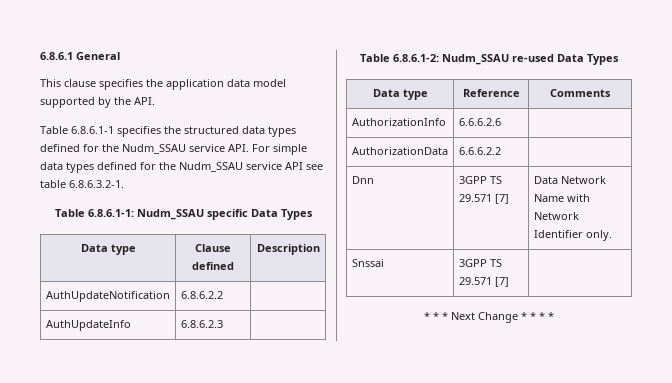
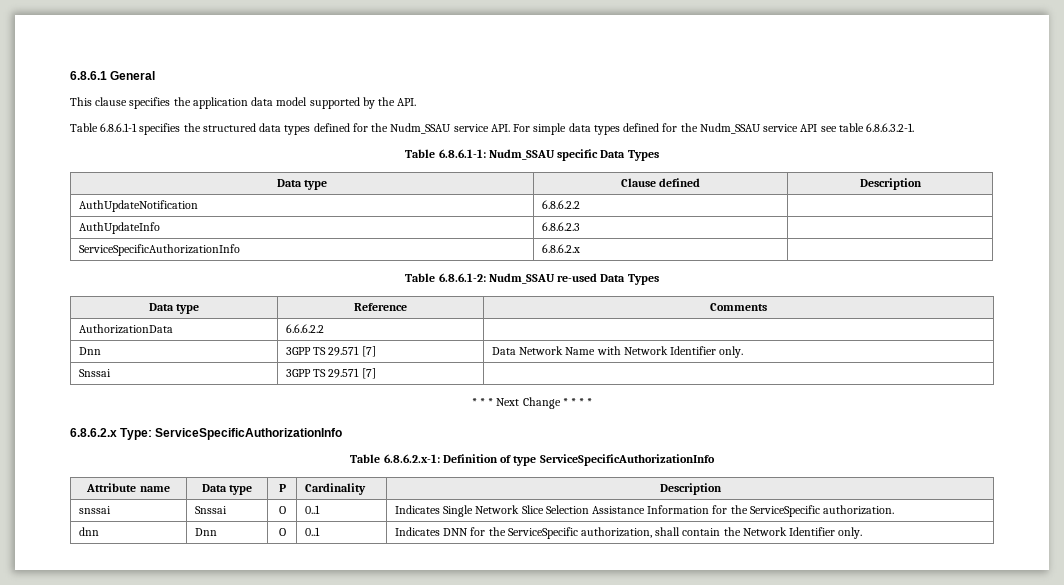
+ ServiceSpecificAuthorizationInfo | 6.8.6.2.x |
- AuthorizationInfo | 6.6.6.2.6 |
+ 6.8.6.2.x Type: ServiceSpecificAuthorizationInfo
+ Table 6.8.6.2.x-1: Definition of type ServiceSpecificAuthorizationInfo
+ Attribute name | Data type | P | Cardinality | Description
+ snssai | Snssai | O | 0..1 | Indicates Single Network Slice Selection Assistance Information for the ServiceSpecific authorization.
+ dnn | Dnn | O | 0..1 | Indicates DNN for the ServiceSpecific authorization, shall contain the Network Identifier only.

